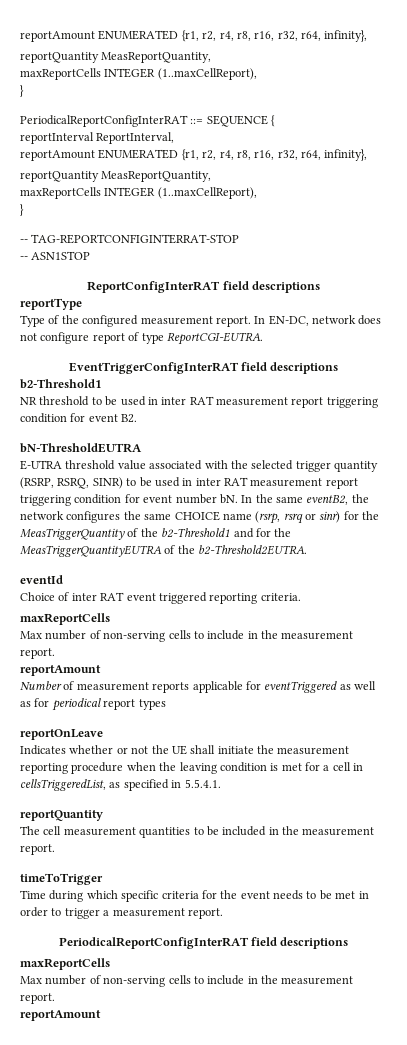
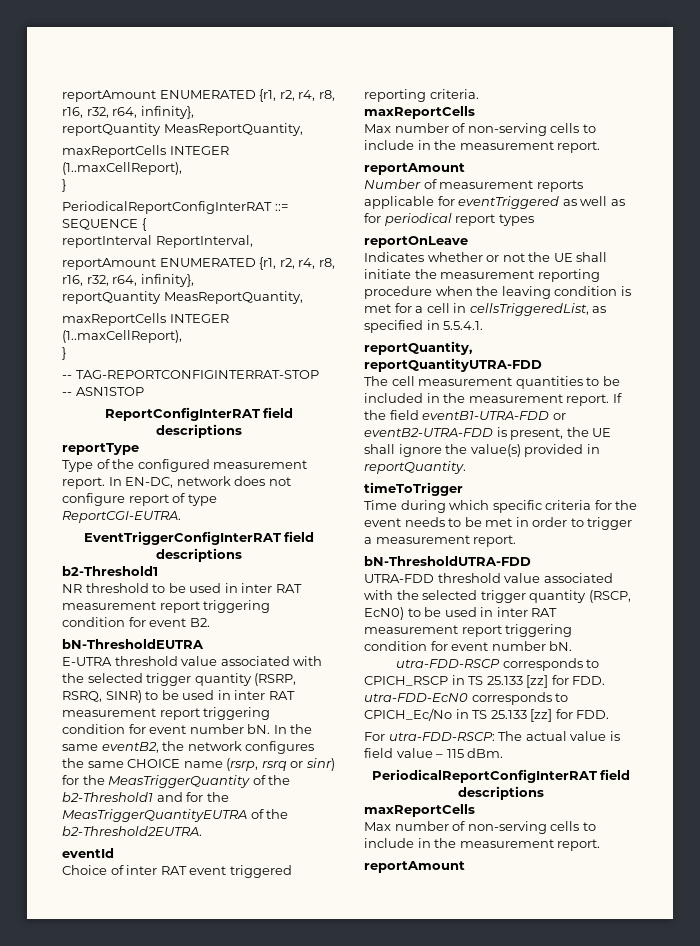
  Indicates whether or not the UE shall initiate the measurement reporting procedure when the leaving condition is met for a cell in cellsTriggeredList, as specified in 5.5.4.1.
- reportQuantity
+ reportQuantity, reportQuantityUTRA-FDD
+ If the field eventB1-UTRA-FDD or eventB2-UTRA-FDD is present, the UE shall ignore the value(s) provided in reportQuantity.
+ bN-ThresholdUTRA-FDD
+ UTRA-FDD threshold value associated with the selected trigger quantity (RSCP, EcN0) to be used in inter RAT measurement report triggering condition for event number bN.
+ utra-FDD-RSCP corresponds to CPICH_RSCP in TS 25.133 [zz] for FDD. utra-FDD-EcN0 corresponds to CPICH_Ec/No in TS 25.133 [zz] for FDD.
+ For utra-FDD-RSCP: The actual value is field value – 115 dBm.

